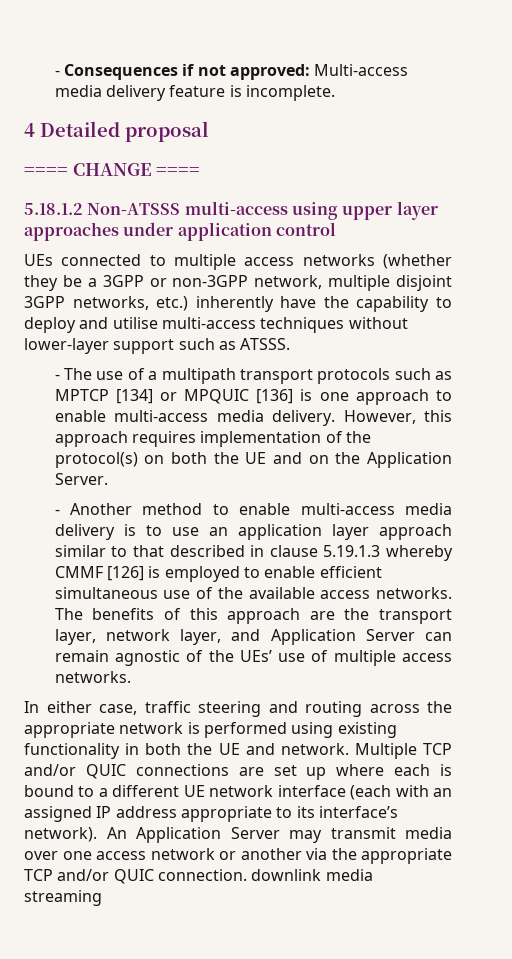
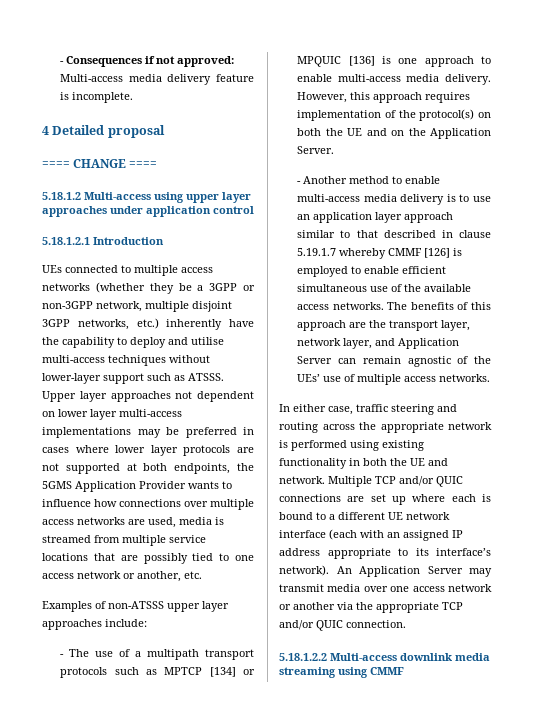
- 5.18.1.2 Non-ATSSS multi-access using upper layer approaches under application control
+ 5.18.1.2 Multi-access using upper layer approaches under application control
+ 5.18.1.2.1 Introduction
+ Upper layer approaches not dependent on lower layer multi-access implementations may be preferred in cases where lower layer protocols are not supported at both endpoints, the 5GMS Application Provider wants to influence how connections over multiple access networks are used, media is streamed from multiple service locations that are possibly tied to one access network or another, etc.
+ Examples of non-ATSSS upper layer approaches include:
- - Another method to enable multi-access media delivery is to use an application layer approach similar to that described in clause 5.19.1.3 whereby CMMF [126] is employed to enable efficient simultaneous use of the available access networks.
+ - Another method to enable multi-access media delivery is to use an application layer approach similar to that described in clause 5.19.1.7 whereby CMMF [126] is employed to enable efficient simultaneous use of the available access networks.
- An Application Server may transmit media over one access network or another via the appropriate TCP and/or QUIC connection. downlink media streaming
+ An Application Server may transmit media over one access network or another via the appropriate TCP and/or QUIC connection.
+ 5.18.1.2.2 Multi-access downlink media streaming using CMMF

